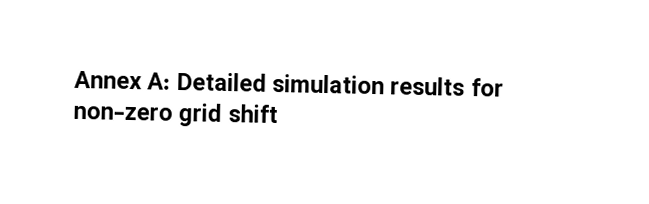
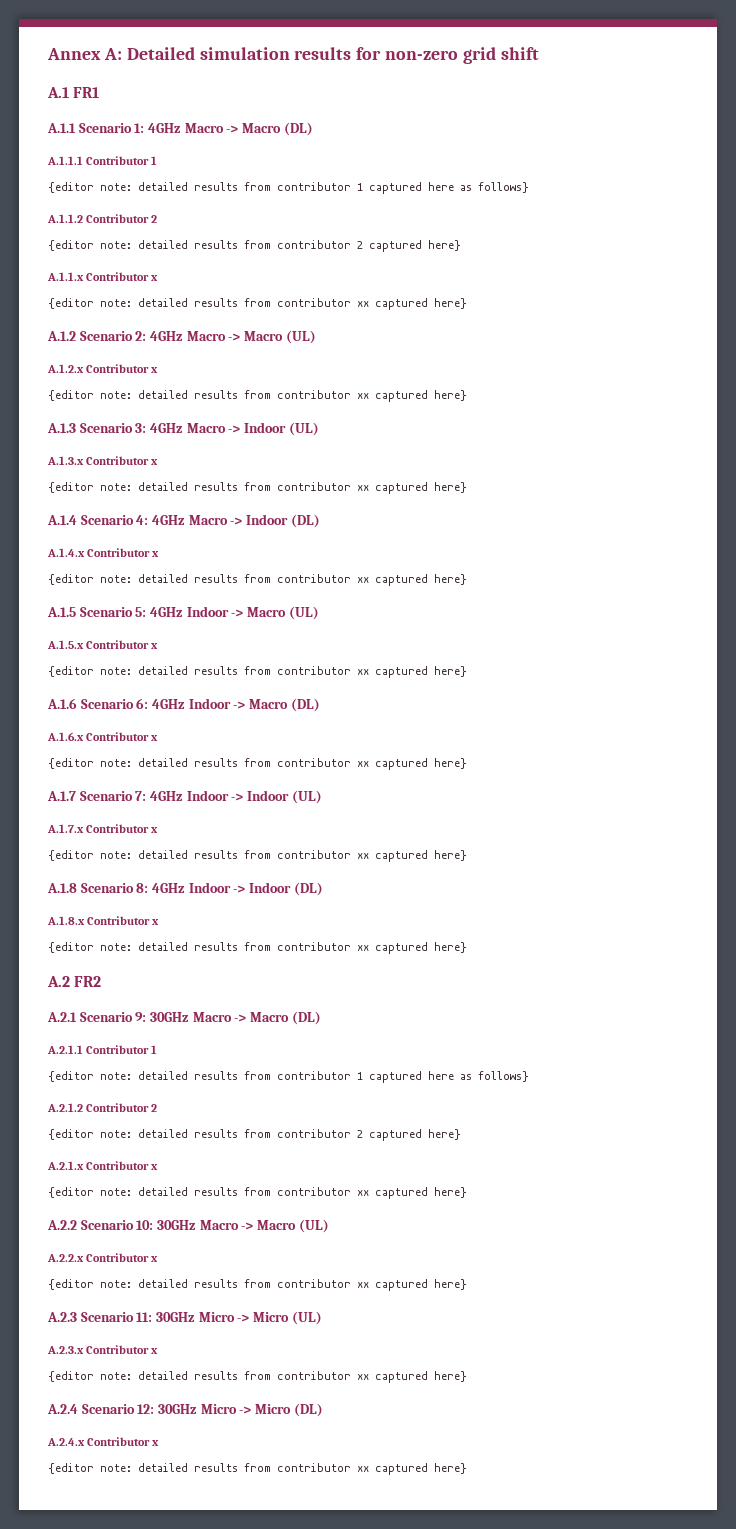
+ A.1 FR1
+ A.1.1 Scenario 1: 4GHz Macro -> Macro (DL)
+ A.1.1.1 Contributor 1
+ {editor note: detailed results from contributor 1 captured here as follows}
+ A.1.1.2 Contributor 2
+ {editor note: detailed results from contributor 2 captured here}
+ A.1.1.x Contributor x
+ {editor note: detailed results from contributor xx captured here}
+ A.1.2 Scenario 2: 4GHz Macro -> Macro (UL)
+ A.1.2.x Contributor x
+ {editor note: detailed results from contributor xx captured here}
+ A.1.3 Scenario 3: 4GHz Macro -> Indoor (UL)
+ A.1.3.x Contributor x
+ {editor note: detailed results from contributor xx captured here}
+ A.1.4 Scenario 4: 4GHz Macro -> Indoor (DL)
+ A.1.4.x Contributor x
+ {editor note: detailed results from contributor xx captured here}
+ A.1.5 Scenario 5: 4GHz Indoor -> Macro (UL)
+ A.1.5.x Contributor x
+ {editor note: detailed results from contributor xx captured here}
+ A.1.6 Scenario 6: 4GHz Indoor -> Macro (DL)
+ A.1.6.x Contributor x
+ {editor note: detailed results from contributor xx captured here}
+ A.1.7 Scenario 7: 4GHz Indoor -> Indoor (UL)
+ A.1.7.x Contributor x
+ {editor note: detailed results from contributor xx captured here}
+ A.1.8 Scenario 8: 4GHz Indoor -> Indoor (DL)
+ A.1.8.x Contributor x
+ {editor note: detailed results from contributor xx captured here}
+ A.2 FR2
+ A.2.1 Scenario 9: 30GHz Macro -> Macro (DL)
+ A.2.1.1 Contributor 1
+ {editor note: detailed results from contributor 1 captured here as follows}
+ A.2.1.2 Contributor 2
+ {editor note: detailed results from contributor 2 captured here}
+ A.2.1.x Contributor x
+ {editor note: detailed results from contributor xx captured here}
+ A.2.2 Scenario 10: 30GHz Macro -> Macro (UL)
+ A.2.2.x Contributor x
+ {editor note: detailed results from contributor xx captured here}
+ A.2.3 Scenario 11: 30GHz Micro -> Micro (UL)
+ A.2.3.x Contributor x
+ {editor note: detailed results from contributor xx captured here}
+ A.2.4 Scenario 12: 30GHz Micro -> Micro (DL)
+ A.2.4.x Contributor x
+ {editor note: detailed results from contributor xx captured here}

